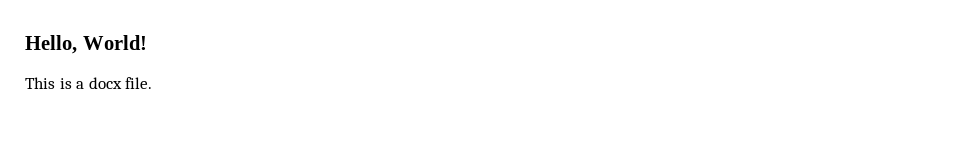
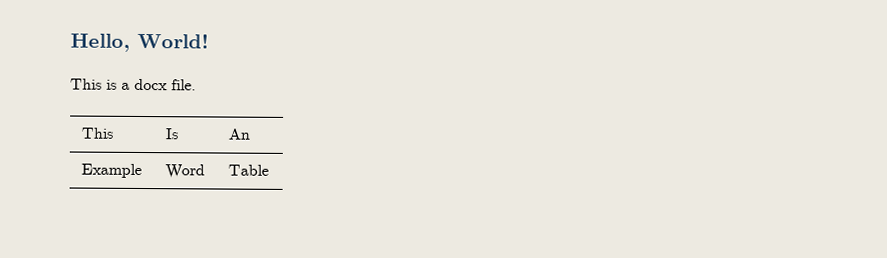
+ This | Is | An
+ Example | Word | Table

